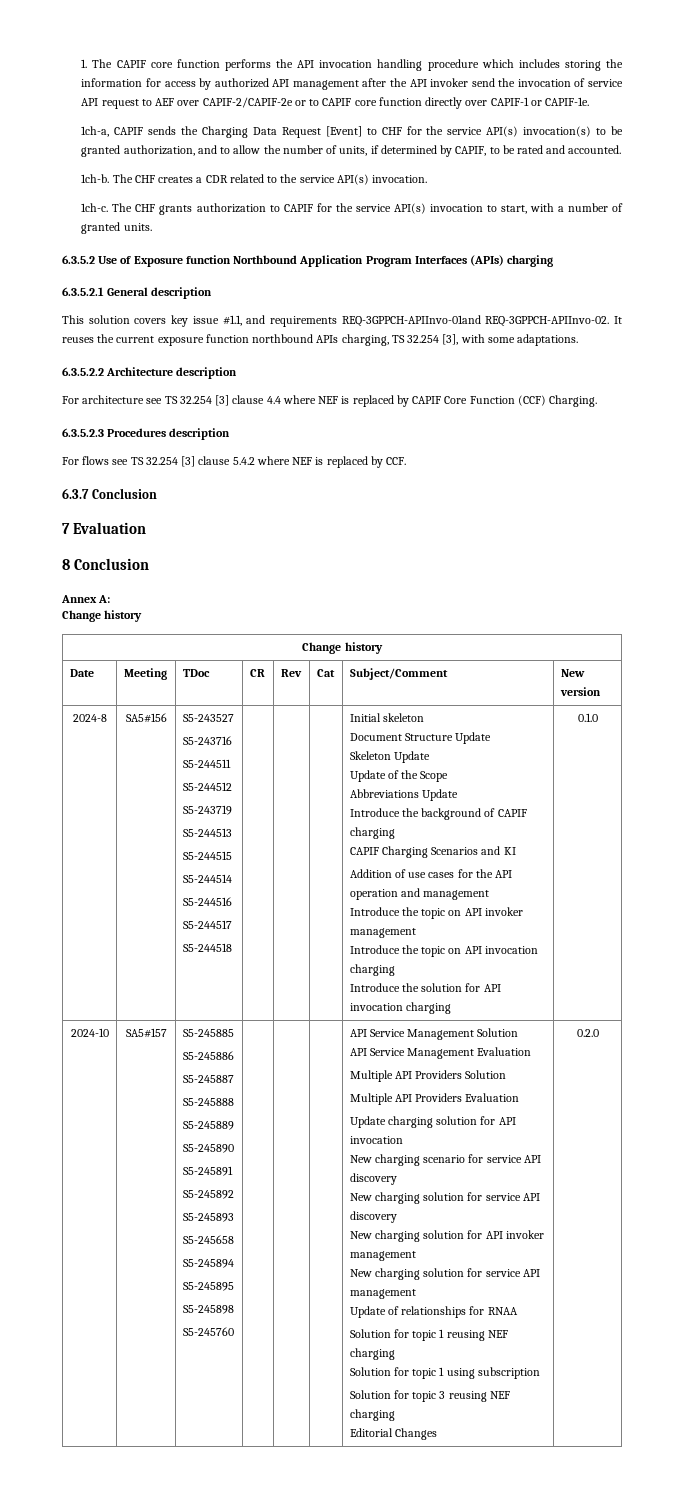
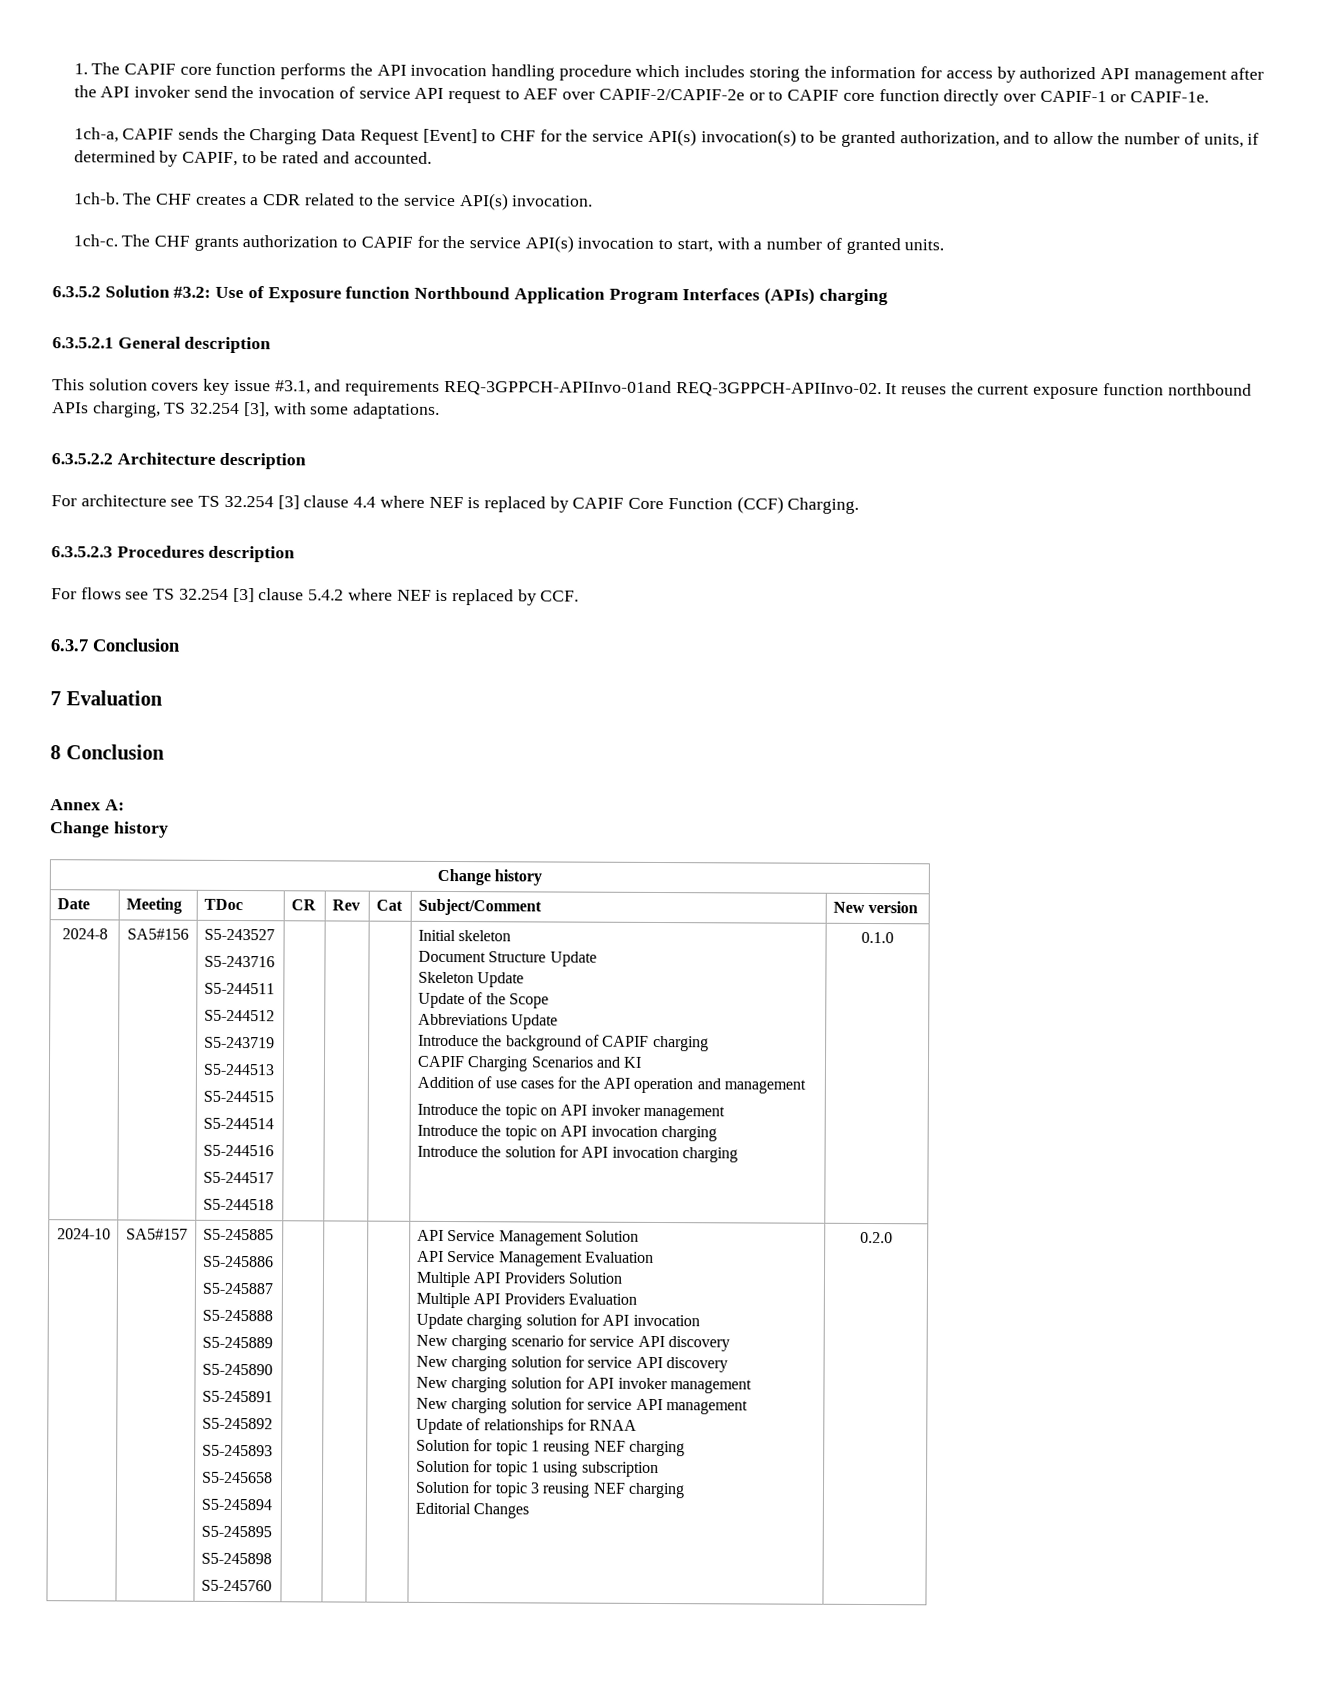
- 6.3.5.2 Use of Exposure function Northbound Application Program Interfaces (APIs) charging
+ 6.3.5.2 Solution #3.2: Use of Exposure function Northbound Application Program Interfaces (APIs) charging
- This solution covers key issue #1.1, and requirements REQ-3GPPCH-APIInvo-01and REQ-3GPPCH-APIInvo-02.
+ This solution covers key issue #3.1, and requirements REQ-3GPPCH-APIInvo-01and REQ-3GPPCH-APIInvo-02.

